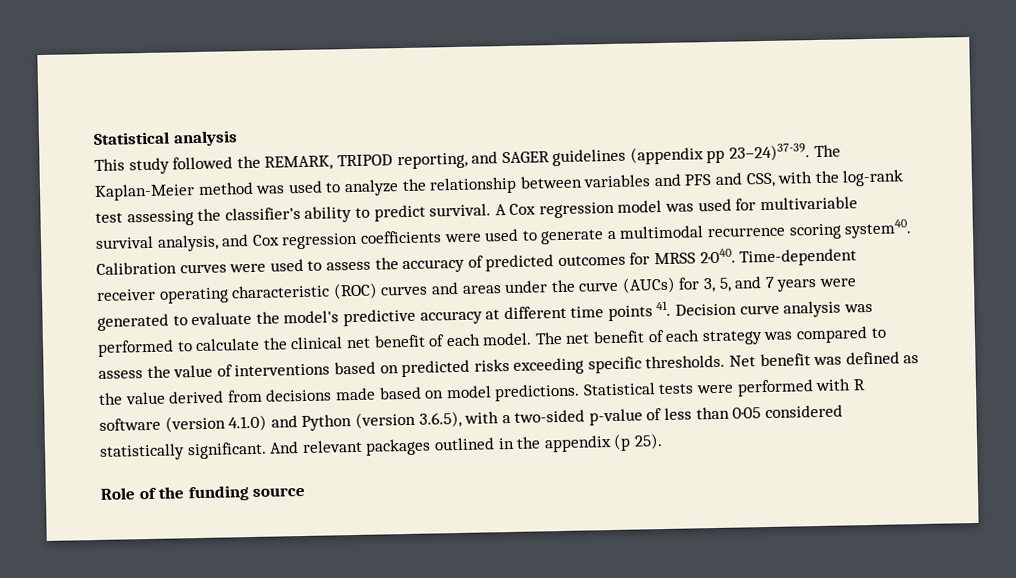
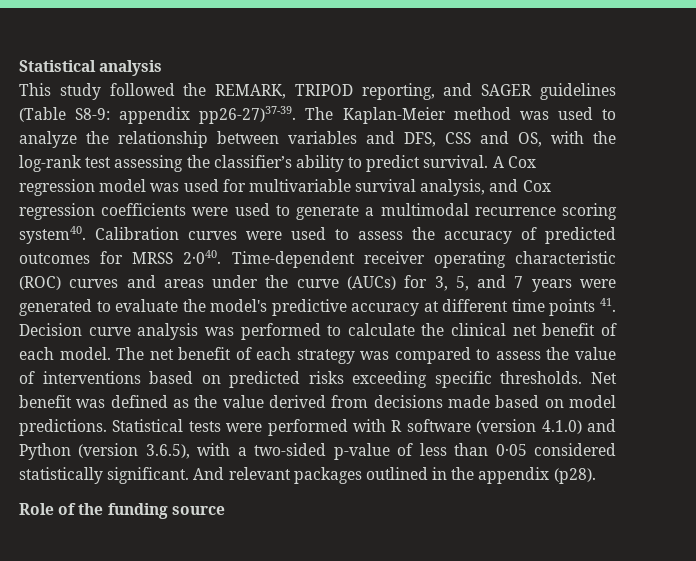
- This study followed the REMARK, TRIPOD reporting, and SAGER guidelines (appendix pp 23–24)37-39.
+ This study followed the REMARK, TRIPOD reporting, and SAGER guidelines (Table S8-9: appendix pp26-27)37-39.
- The Kaplan-Meier method was used to analyze the relationship between variables and PFS and CSS, with the log-rank test assessing the classifier’s ability to predict survival.
+ The Kaplan-Meier method was used to analyze the relationship between variables and DFS, CSS and OS, with the log-rank test assessing the classifier’s ability to predict survival.
- And relevant packages outlined in the appendix (p 25).
+ And relevant packages outlined in the appendix (p28).

